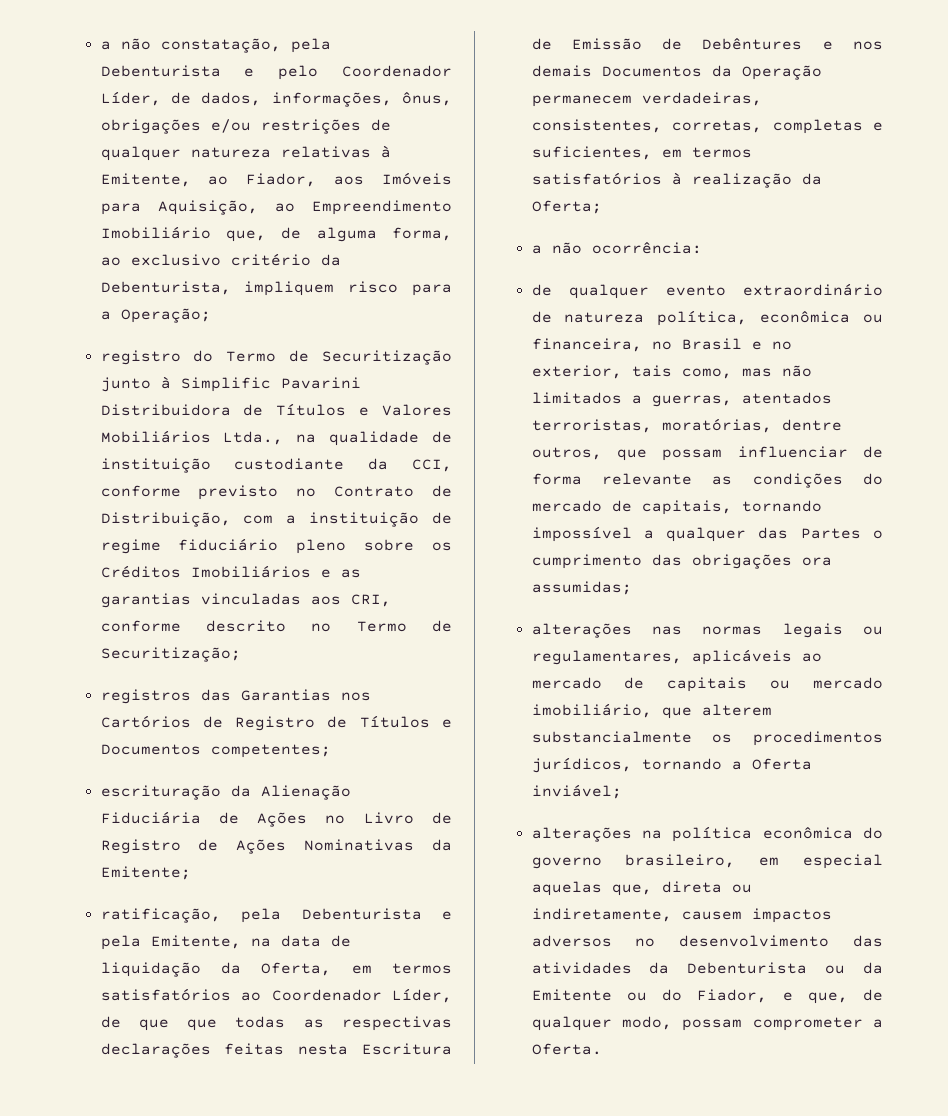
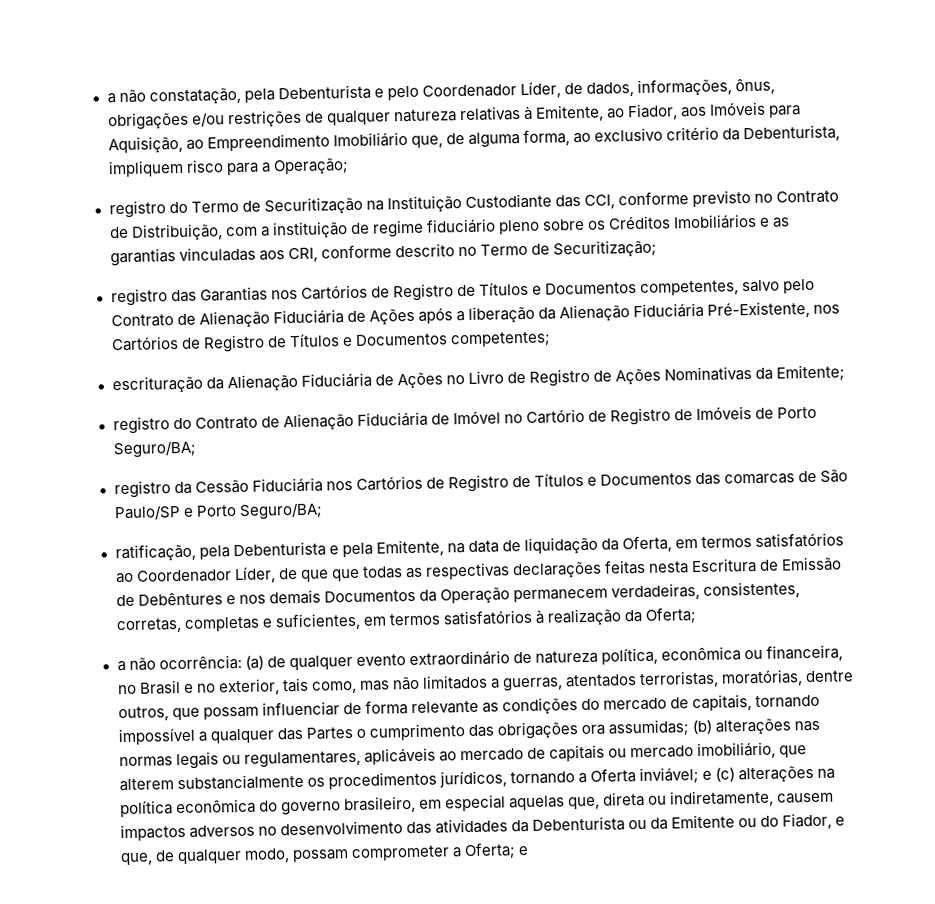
- registro do Termo de Securitização junto à Simplific Pavarini Distribuidora de Títulos e Valores Mobiliários Ltda., na qualidade de instituição custodiante da CCI, conforme previsto no Contrato de Distribuição, com a instituição de regime fiduciário pleno sobre os Créditos Imobiliários e as garantias vinculadas aos CRI, conforme descrito no Termo de Securitização;
+ registro do Termo de Securitização na Instituição Custodiante das CCI, conforme previsto no Contrato de Distribuição, com a instituição de regime fiduciário pleno sobre os Créditos Imobiliários e as garantias vinculadas aos CRI, conforme descrito no Termo de Securitização;
- registros das Garantias nos Cartórios de Registro de Títulos e Documentos competentes;
+ registro das Garantias nos Cartórios de Registro de Títulos e Documentos competentes, salvo pelo Contrato de Alienação Fiduciária de Ações após a liberação da Alienação Fiduciária Pré-Existente, nos Cartórios de Registro de Títulos e Documentos competentes;
+ registro do Contrato de Alienação Fiduciária de Imóvel no Cartório de Registro de Imóveis de Porto Seguro/BA;
+ registro da Cessão Fiduciária nos Cartórios de Registro de Títulos e Documentos das comarcas de São Paulo/SP e Porto Seguro/BA;
- a não ocorrência:
- de qualquer evento extraordinário de natureza política, econômica ou financeira, no Brasil e no exterior, tais como, mas não limitados a guerras, atentados terroristas, moratórias, dentre outros, que possam influenciar de forma relevante as condições do mercado de capitais, tornando impossível a qualquer das Partes o cumprimento das obrigações ora assumidas;
- alterações nas normas legais ou regulamentares, aplicáveis ao mercado de capitais ou mercado imobiliário, que alterem substancialmente os procedimentos jurídicos, tornando a Oferta inviável;
- alterações na política econômica do governo brasileiro, em especial aquelas que, direta ou indiretamente, causem impactos adversos no desenvolvimento das atividades da Debenturista ou da Emitente ou do Fiador, e que, de qualquer modo, possam comprometer a Oferta.
+ a não ocorrência: (a) de qualquer evento extraordinário de natureza política, econômica ou financeira, no Brasil e no exterior, tais como, mas não limitados a guerras, atentados terroristas, moratórias, dentre outros, que possam influenciar de forma relevante as condições do mercado de capitais, tornando impossível a qualquer das Partes o cumprimento das obrigações ora assumidas; (b) alterações nas normas legais ou regulamentares, aplicáveis ao mercado de capitais ou mercado imobiliário, que alterem substancialmente os procedimentos jurídicos, tornando a Oferta inviável; e (c) alterações na política econômica do governo brasileiro, em especial aquelas que, direta ou indiretamente, causem impactos adversos no desenvolvimento das atividades da Debenturista ou da Emitente ou do Fiador, e que, de qualquer modo, possam comprometer a Oferta; e

